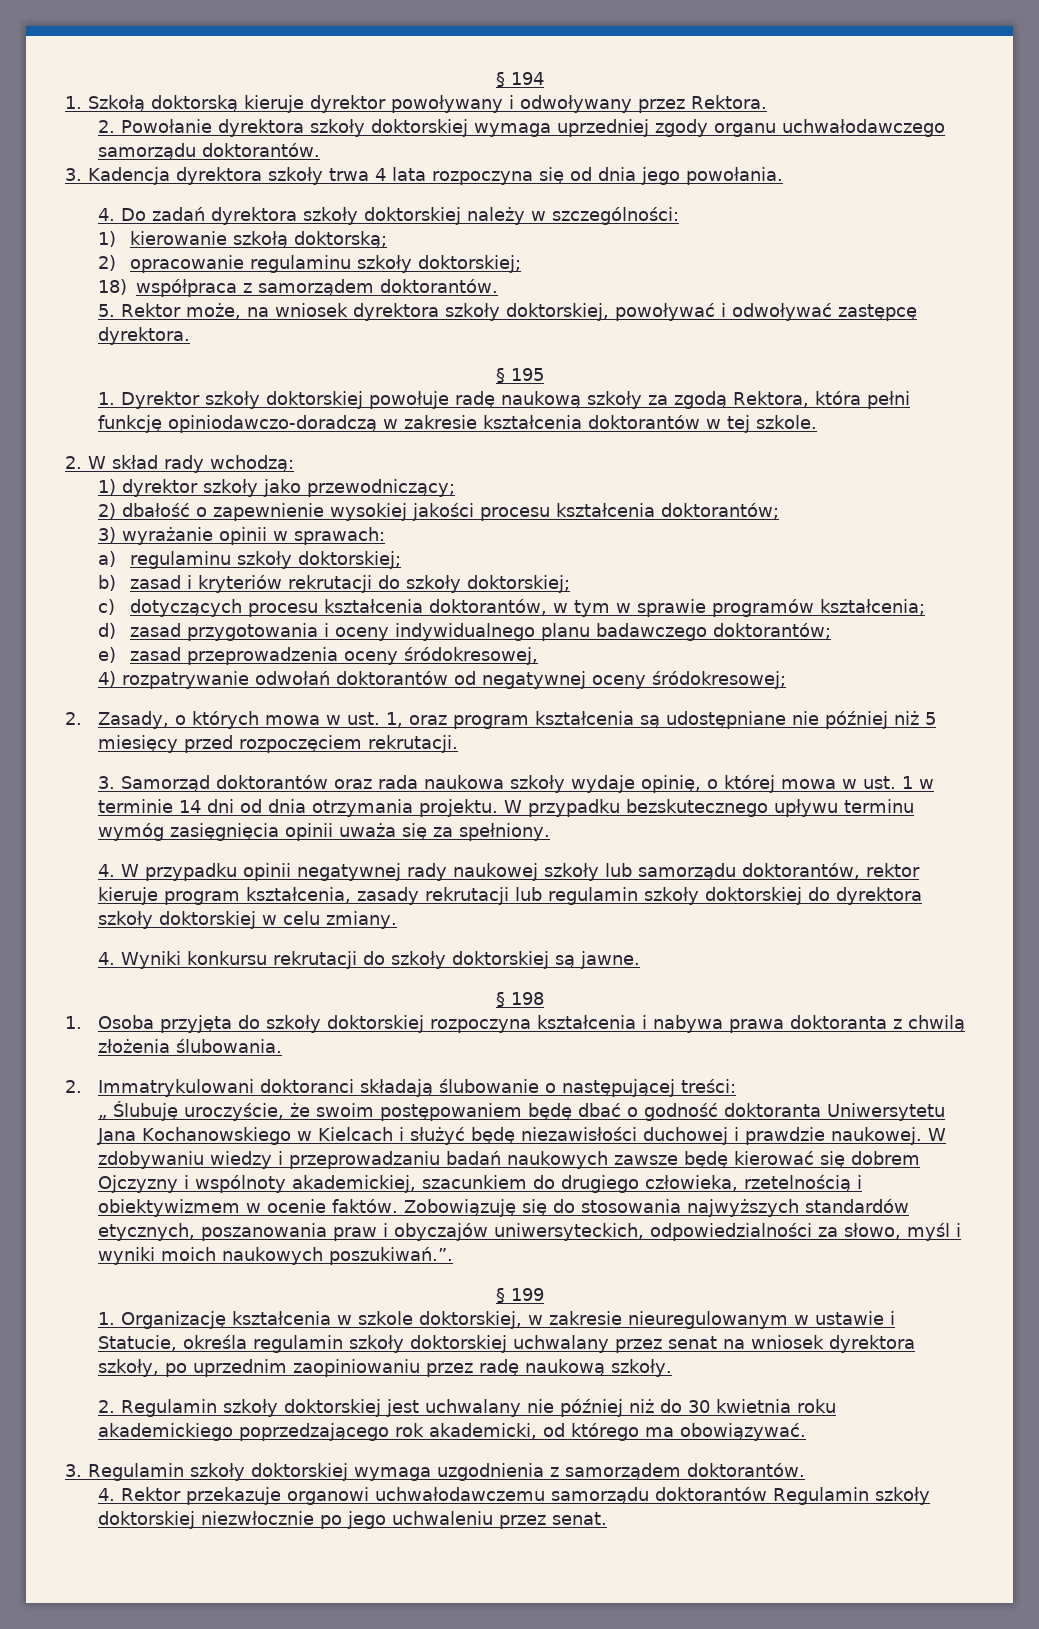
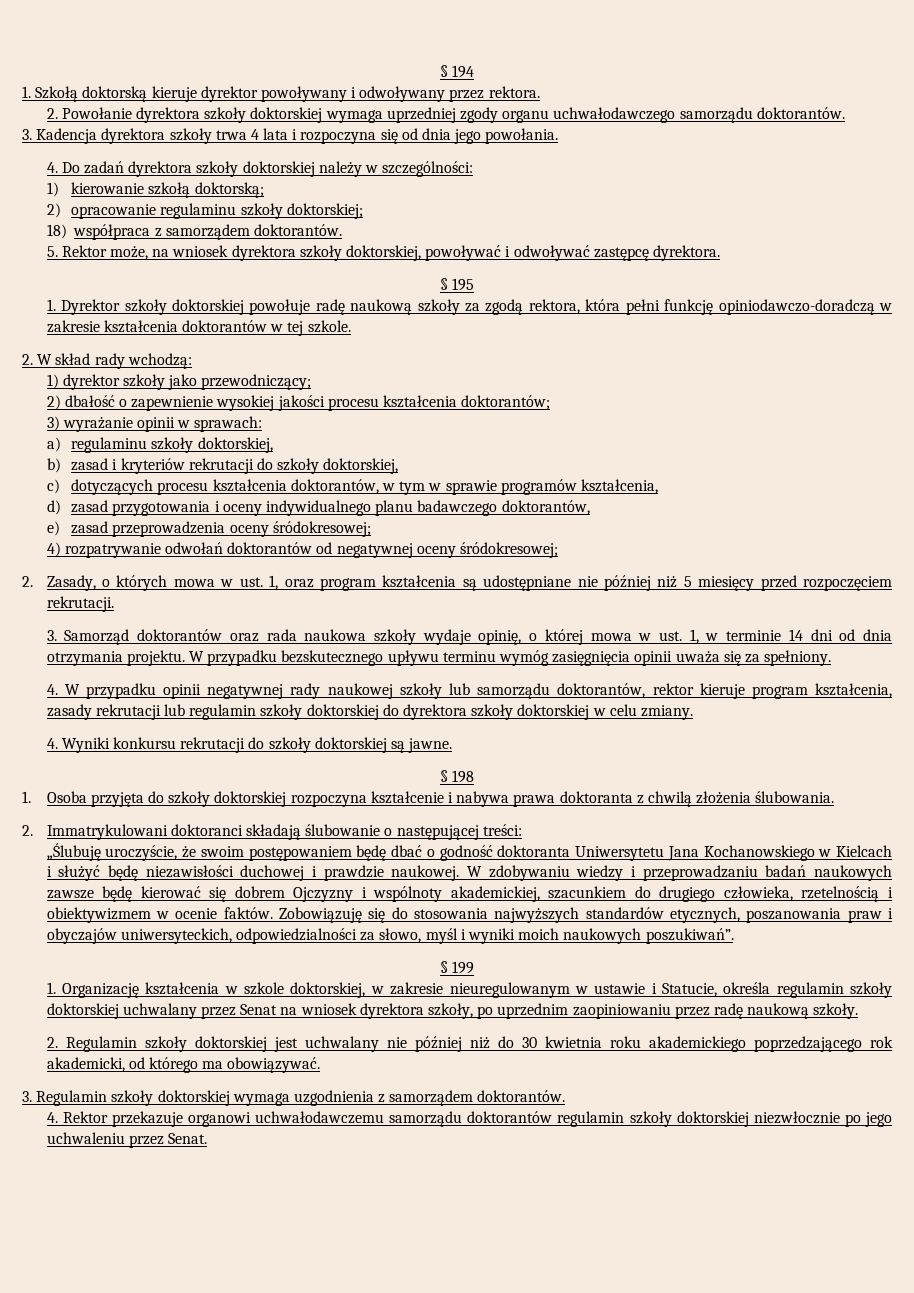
- 1. Szkołą doktorską kieruje dyrektor powoływany i odwoływany przez Rektora.
+ 1. Szkołą doktorską kieruje dyrektor powoływany i odwoływany przez rektora.
- 3. Kadencja dyrektora szkoły trwa 4 lata rozpoczyna się od dnia jego powołania.
+ 3. Kadencja dyrektora szkoły trwa 4 lata i rozpoczyna się od dnia jego powołania.
- 1. Dyrektor szkoły doktorskiej powołuje radę naukową szkoły za zgodą Rektora, która pełni funkcję opiniodawczo-doradczą w zakresie kształcenia doktorantów w tej szkole.
+ 1. Dyrektor szkoły doktorskiej powołuje radę naukową szkoły za zgodą rektora, która pełni funkcję opiniodawczo-doradczą w zakresie kształcenia doktorantów w tej szkole.
- a) regulaminu szkoły doktorskiej;
+ a) regulaminu szkoły doktorskiej,
- b) zasad i kryteriów rekrutacji do szkoły doktorskiej;
+ b) zasad i kryteriów rekrutacji do szkoły doktorskiej,
- c) dotyczących procesu kształcenia doktorantów, w tym w sprawie programów kształcenia;
+ c) dotyczących procesu kształcenia doktorantów, w tym w sprawie programów kształcenia,
- d) zasad przygotowania i oceny indywidualnego planu badawczego doktorantów;
+ d) zasad przygotowania i oceny indywidualnego planu badawczego doktorantów,
- e) zasad przeprowadzenia oceny śródokresowej,
+ e) zasad przeprowadzenia oceny śródokresowej;
- 3. Samorząd doktorantów oraz rada naukowa szkoły wydaje opinię, o której mowa w ust. 1 w terminie 14 dni od dnia otrzymania projektu.
+ 3. Samorząd doktorantów oraz rada naukowa szkoły wydaje opinię, o której mowa w ust. 1, w terminie 14 dni od dnia otrzymania projektu.
- 1. Osoba przyjęta do szkoły doktorskiej rozpoczyna kształcenia i nabywa prawa doktoranta z chwilą złożenia ślubowania.
+ 1. Osoba przyjęta do szkoły doktorskiej rozpoczyna kształcenie i nabywa prawa doktoranta z chwilą złożenia ślubowania.
- „ Ślubuję uroczyście, że swoim postępowaniem będę dbać o godność doktoranta Uniwersytetu Jana Kochanowskiego w Kielcach i służyć będę niezawisłości duchowej i prawdzie naukowej.
+ „Ślubuję uroczyście, że swoim postępowaniem będę dbać o godność doktoranta Uniwersytetu Jana Kochanowskiego w Kielcach i służyć będę niezawisłości duchowej i prawdzie naukowej.
- Zobowiązuję się do stosowania najwyższych standardów etycznych, poszanowania praw i obyczajów uniwersyteckich, odpowiedzialności za słowo, myśl i wyniki moich naukowych poszukiwań.”.
+ Zobowiązuję się do stosowania najwyższych standardów etycznych, poszanowania praw i obyczajów uniwersyteckich, odpowiedzialności za słowo, myśl i wyniki moich naukowych poszukiwań”.
- 1. Organizację kształcenia w szkole doktorskiej, w zakresie nieuregulowanym w ustawie i Statucie, określa regulamin szkoły doktorskiej uchwalany przez senat na wniosek dyrektora szkoły, po uprzednim zaopiniowaniu przez radę naukową szkoły.
+ 1. Organizację kształcenia w szkole doktorskiej, w zakresie nieuregulowanym w ustawie i Statucie, określa regulamin szkoły doktorskiej uchwalany przez Senat na wniosek dyrektora szkoły, po uprzednim zaopiniowaniu przez radę naukową szkoły.
- 4. Rektor przekazuje organowi uchwałodawczemu samorządu doktorantów Regulamin szkoły doktorskiej niezwłocznie po jego uchwaleniu przez senat.
+ 4. Rektor przekazuje organowi uchwałodawczemu samorządu doktorantów regulamin szkoły doktorskiej niezwłocznie po jego uchwaleniu przez Senat.

